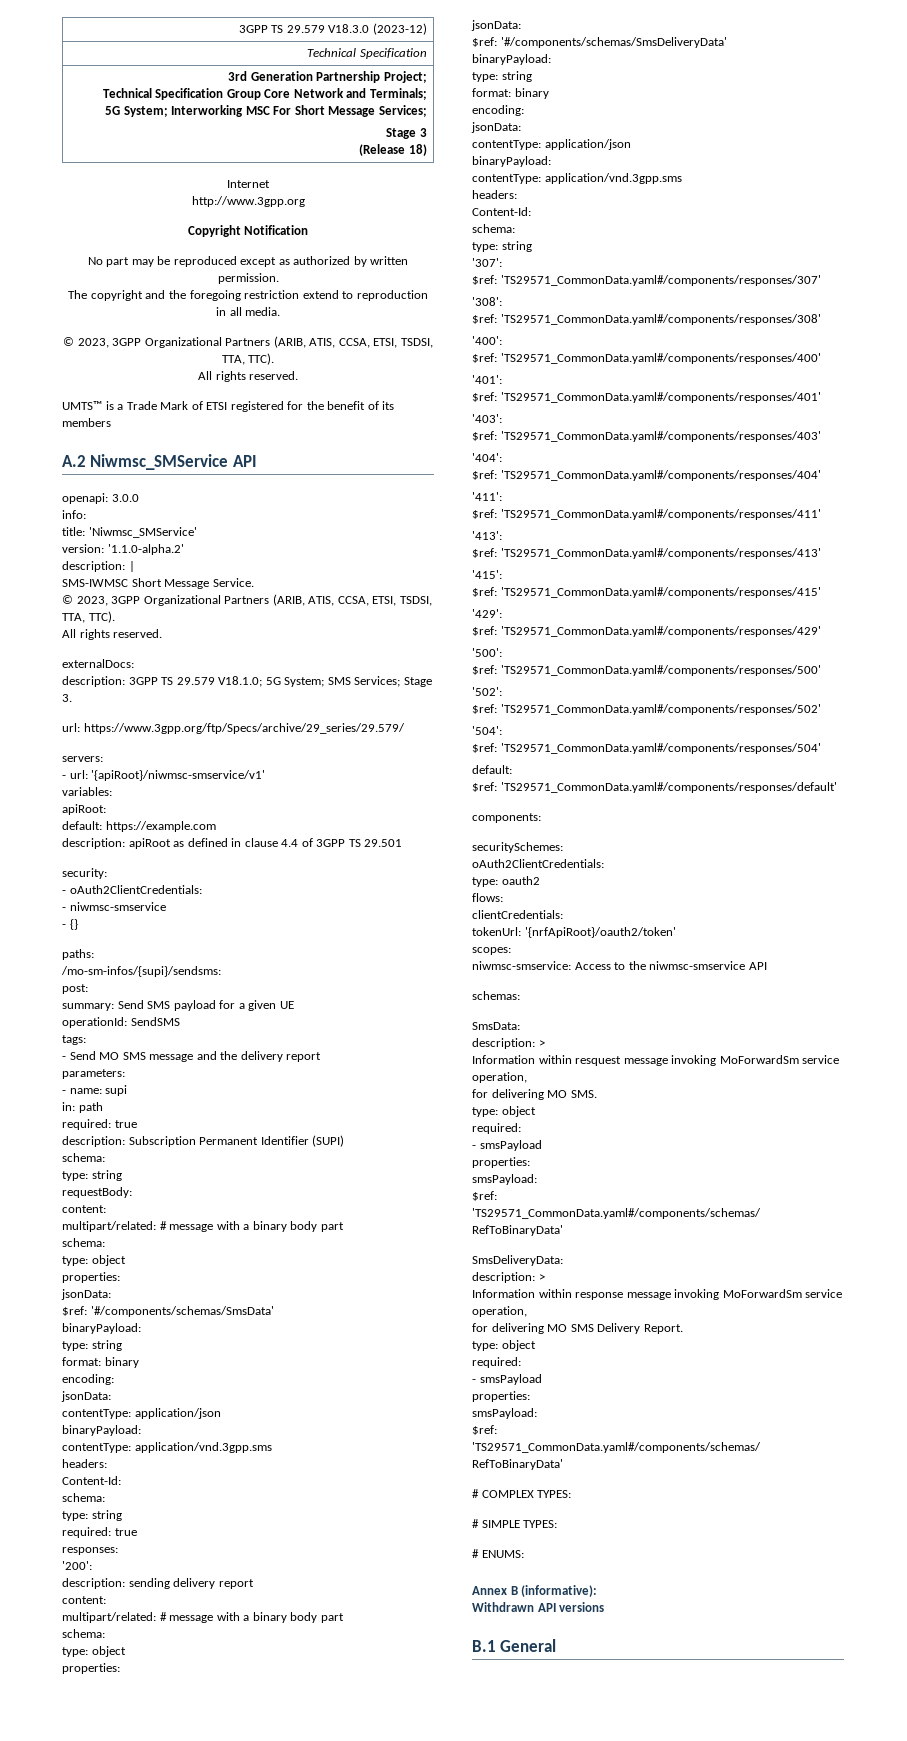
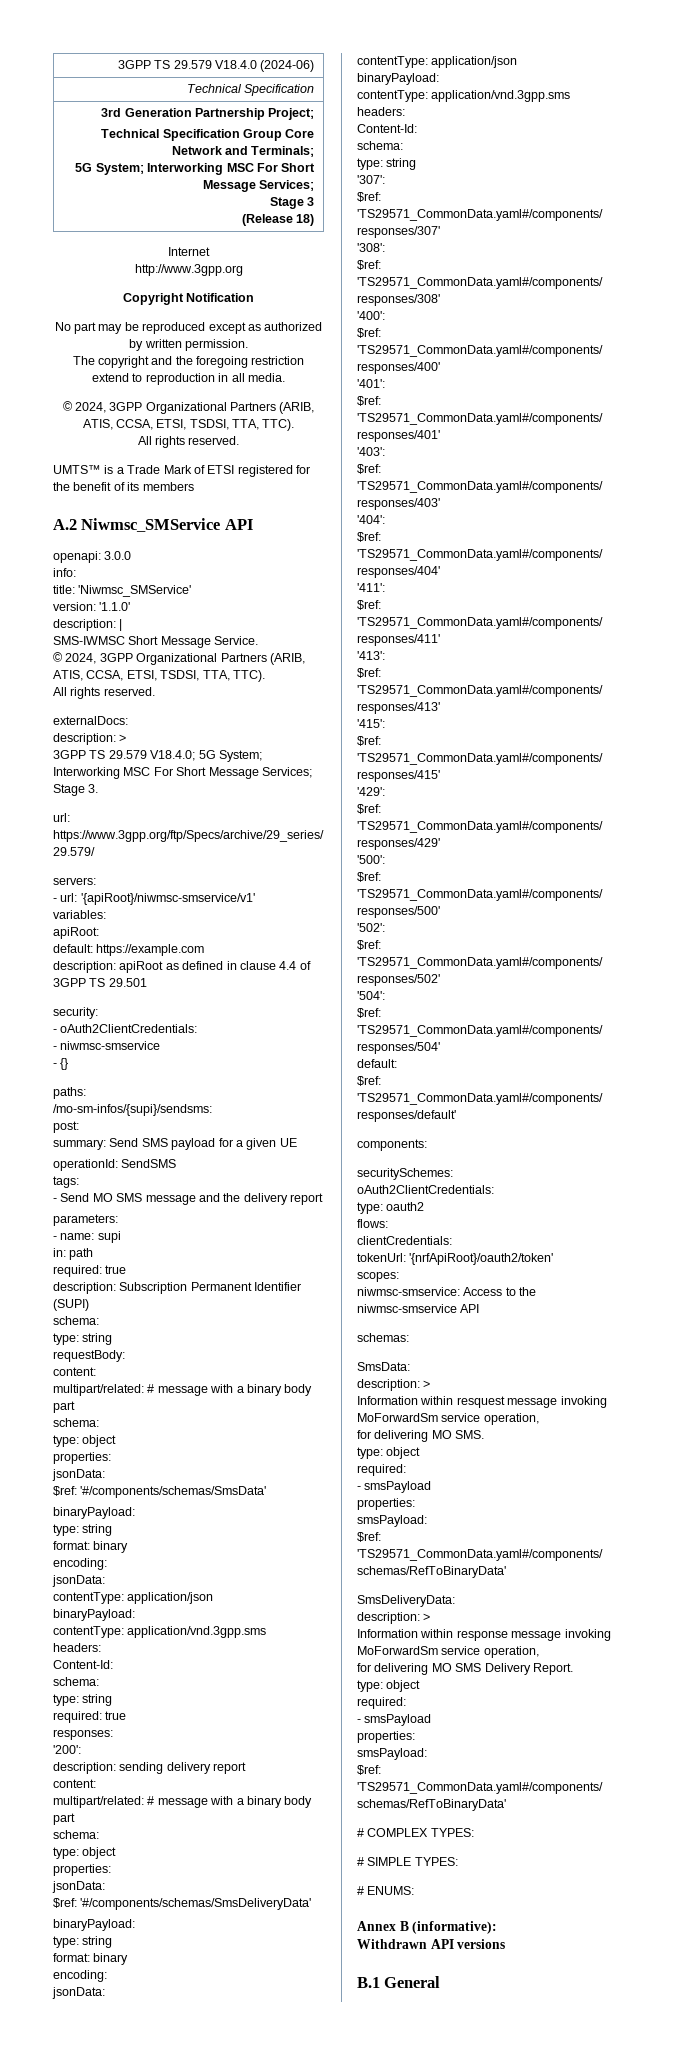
- 3GPP TS 29.579 V18.3.0 (2023-12)
+ 3GPP TS 29.579 V18.4.0 (2024-06)
  The copyright and the foregoing restriction extend to reproduction in all media.
- © 2023, 3GPP Organizational Partners (ARIB, ATIS, CCSA, ETSI, TSDSI, TTA, TTC).
+ © 2024, 3GPP Organizational Partners (ARIB, ATIS, CCSA, ETSI, TSDSI, TTA, TTC).
- version: '1.1.0-alpha.2'
+ version: '1.1.0'
  SMS-IWMSC Short Message Service.
- © 2023, 3GPP Organizational Partners (ARIB, ATIS, CCSA, ETSI, TSDSI, TTA, TTC).
+ © 2024, 3GPP Organizational Partners (ARIB, ATIS, CCSA, ETSI, TSDSI, TTA, TTC).
  externalDocs:
- description: 3GPP TS 29.579 V18.1.0; 5G System; SMS Services; Stage 3.
+ description: >
+ 3GPP TS 29.579 V18.4.0; 5G System; Interworking MSC For Short Message Services; Stage 3.

